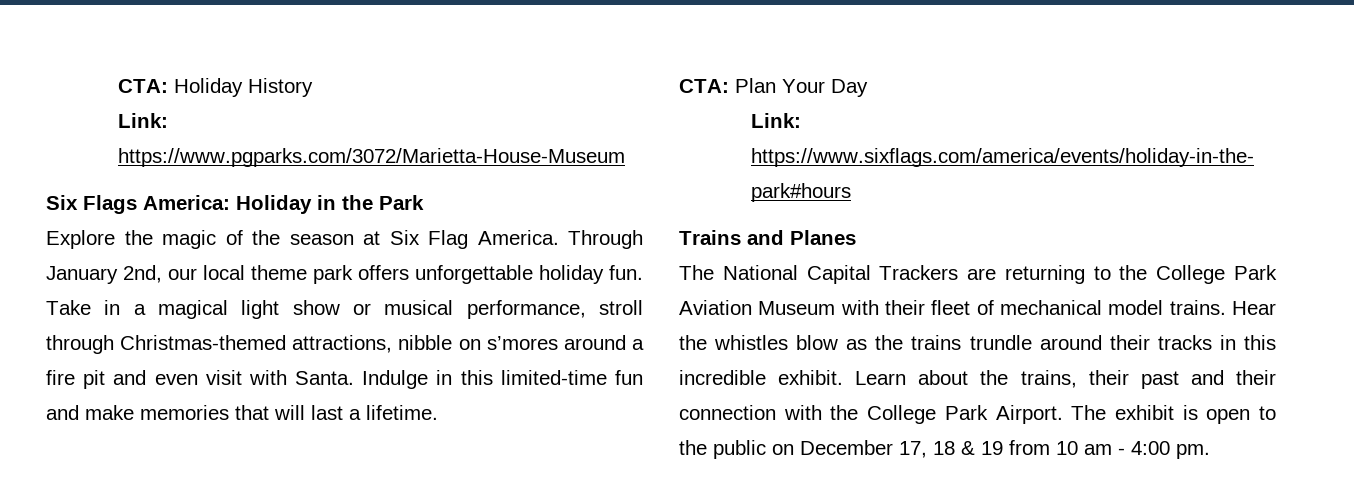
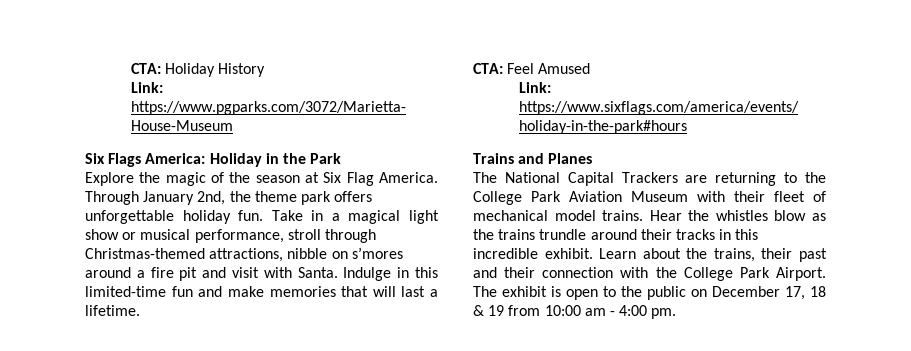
- Through January 2nd, our local theme park offers unforgettable holiday fun.
+ Through January 2nd, the theme park offers unforgettable holiday fun.
- Take in a magical light show or musical performance, stroll through Christmas-themed attractions, nibble on s’mores around a fire pit and even visit with Santa.
+ Take in a magical light show or musical performance, stroll through Christmas-themed attractions, nibble on s’mores around a fire pit and visit with Santa.
- CTA: Plan Your Day
+ CTA: Feel Amused
- The exhibit is open to the public on December 17, 18 & 19 from 10 am - 4:00 pm.
+ The exhibit is open to the public on December 17, 18 & 19 from 10:00 am - 4:00 pm.

